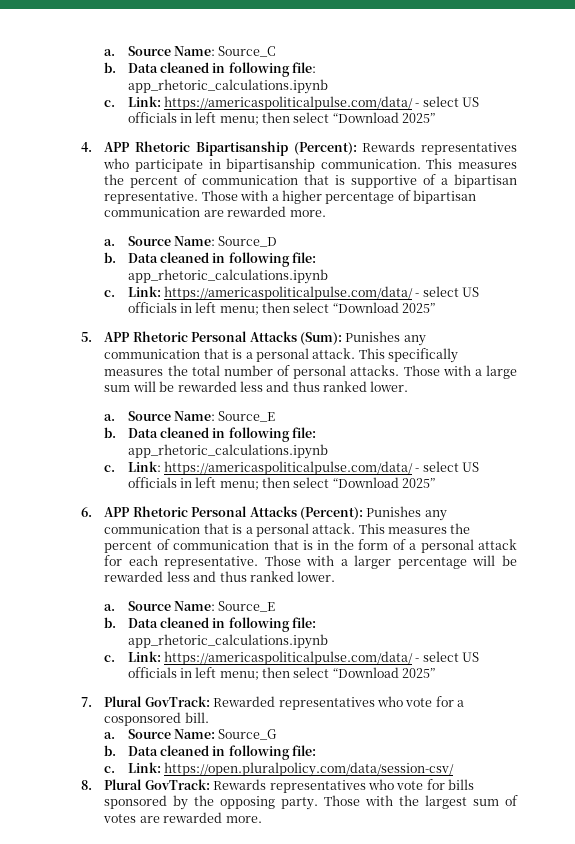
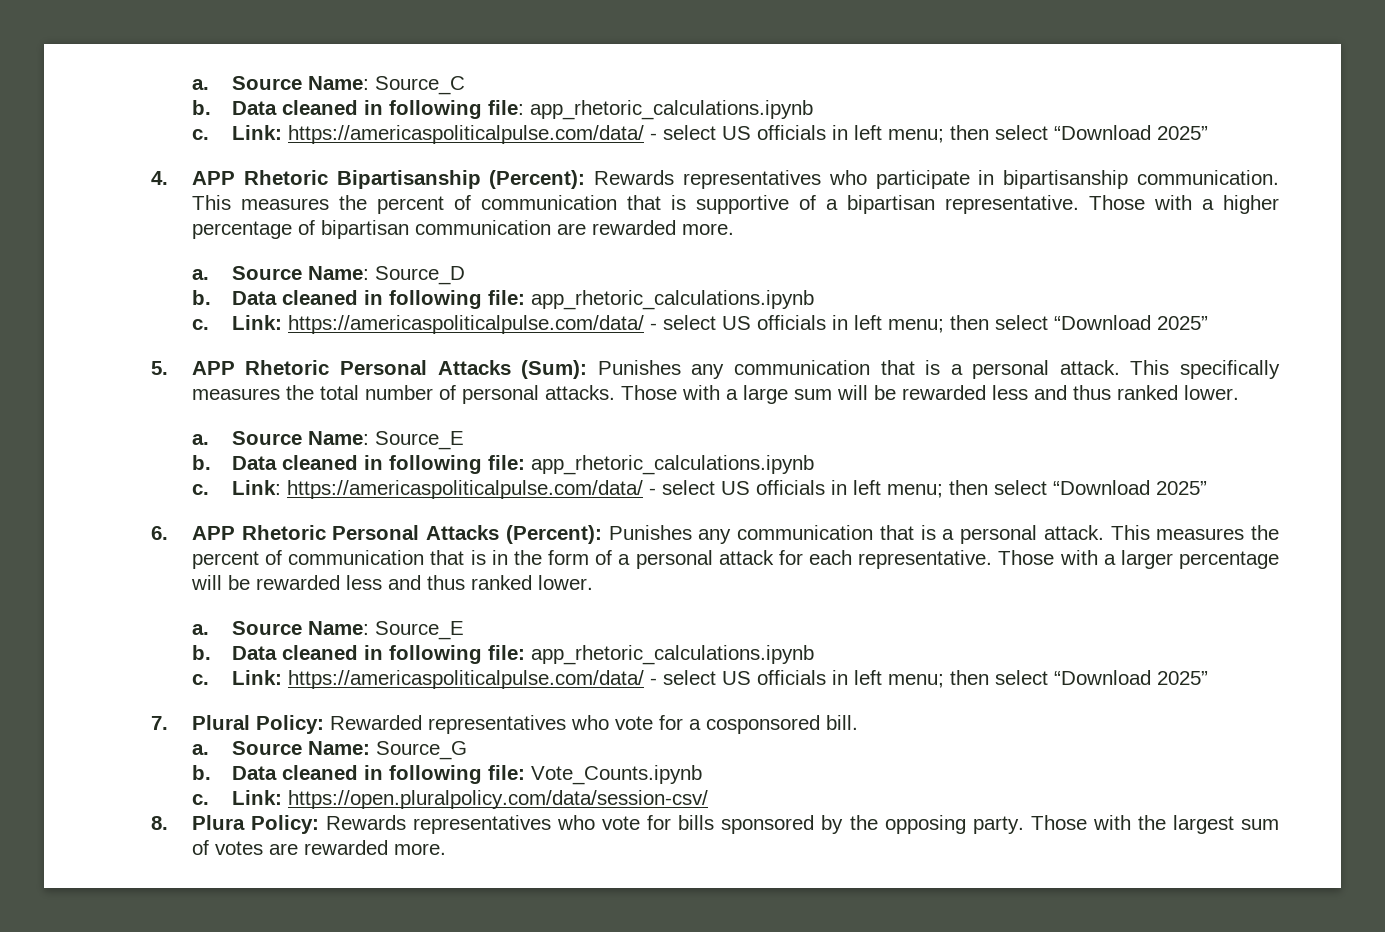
- 7. Plural GovTrack: Rewarded representatives who vote for a cosponsored bill.
+ 7. Plural Policy: Rewarded representatives who vote for a cosponsored bill.
  Source Name: Source_G
- b. Data cleaned in following file:
+ b. Data cleaned in following file: Vote_Counts.ipynb
- 8. Plural GovTrack: Rewards representatives who vote for bills sponsored by the opposing party.
+ 8. Plura Policy: Rewards representatives who vote for bills sponsored by the opposing party.

